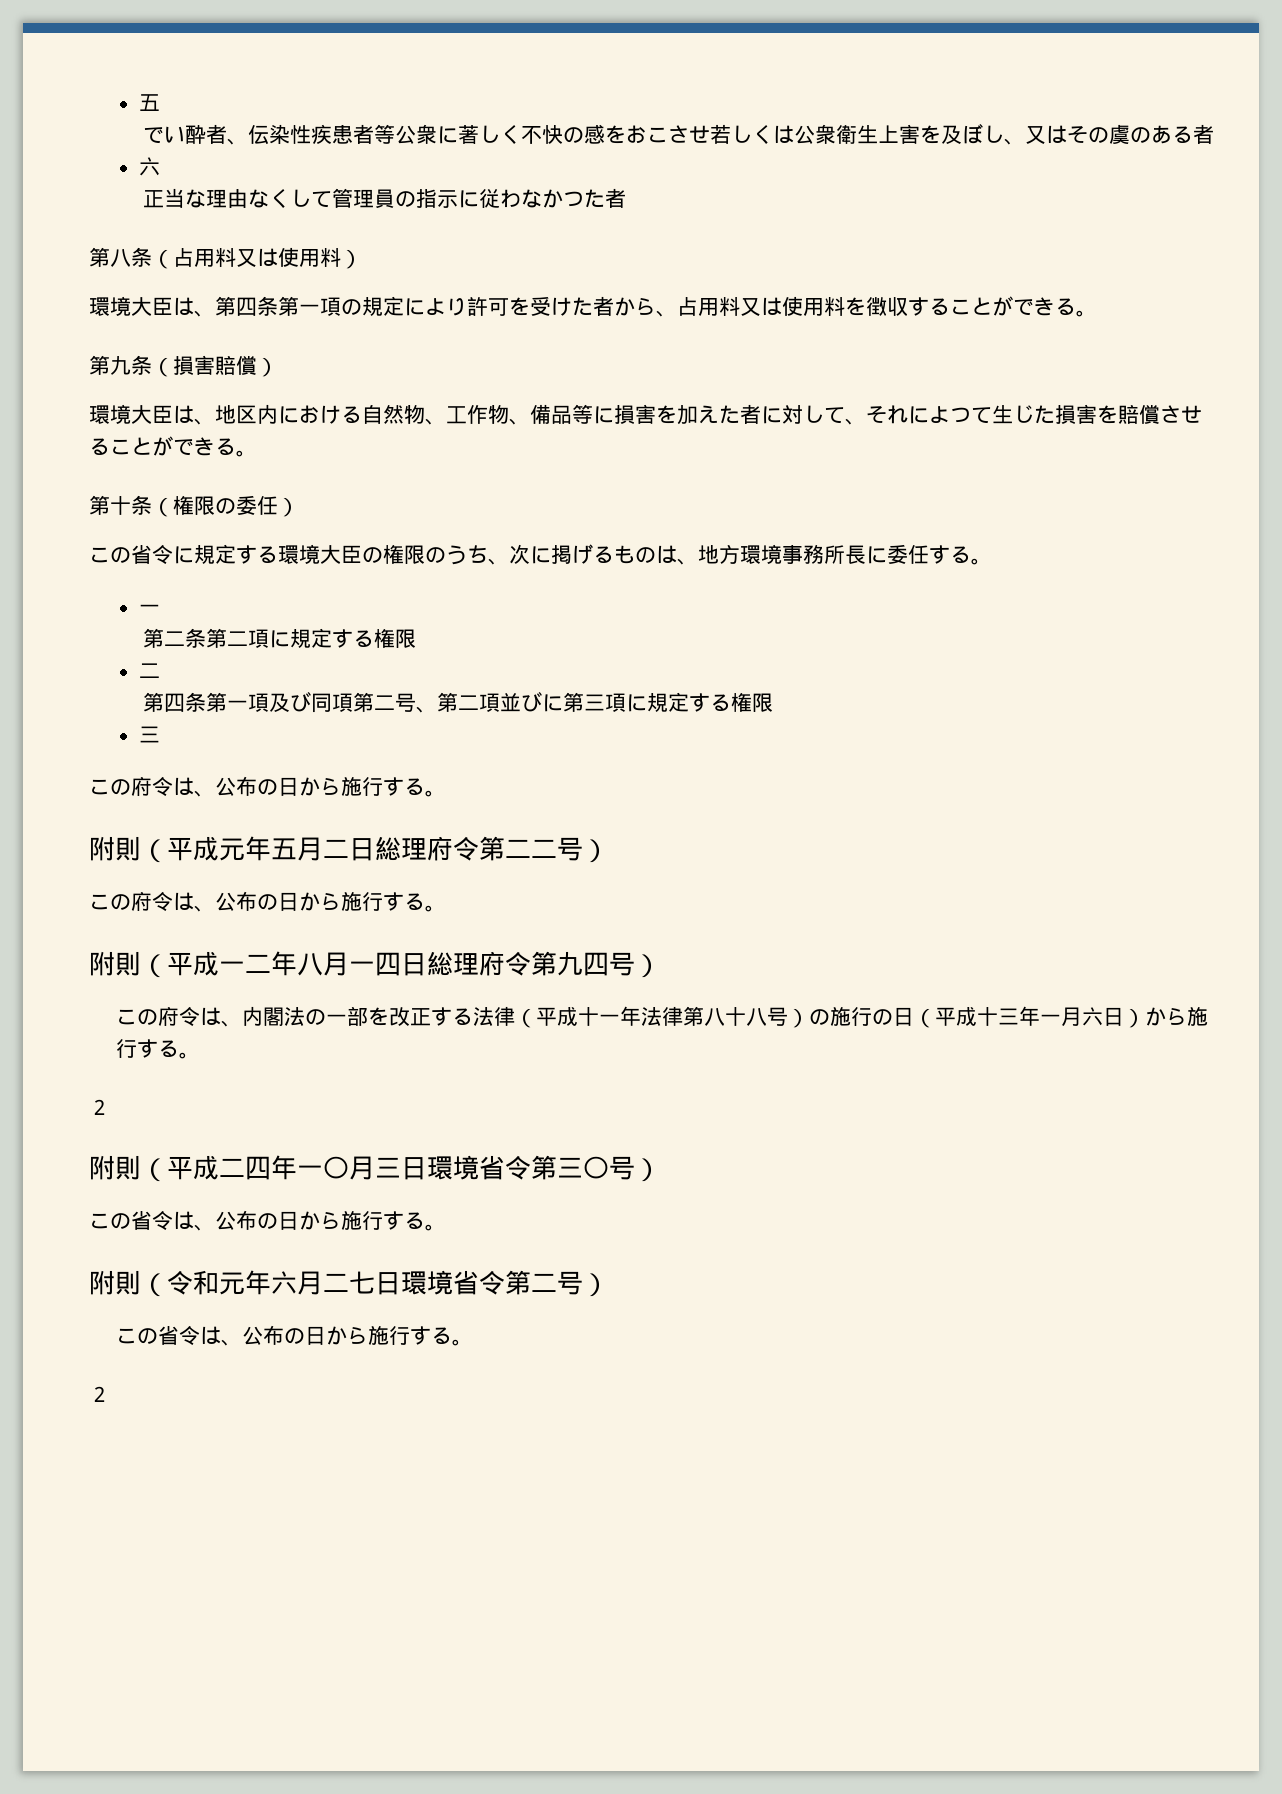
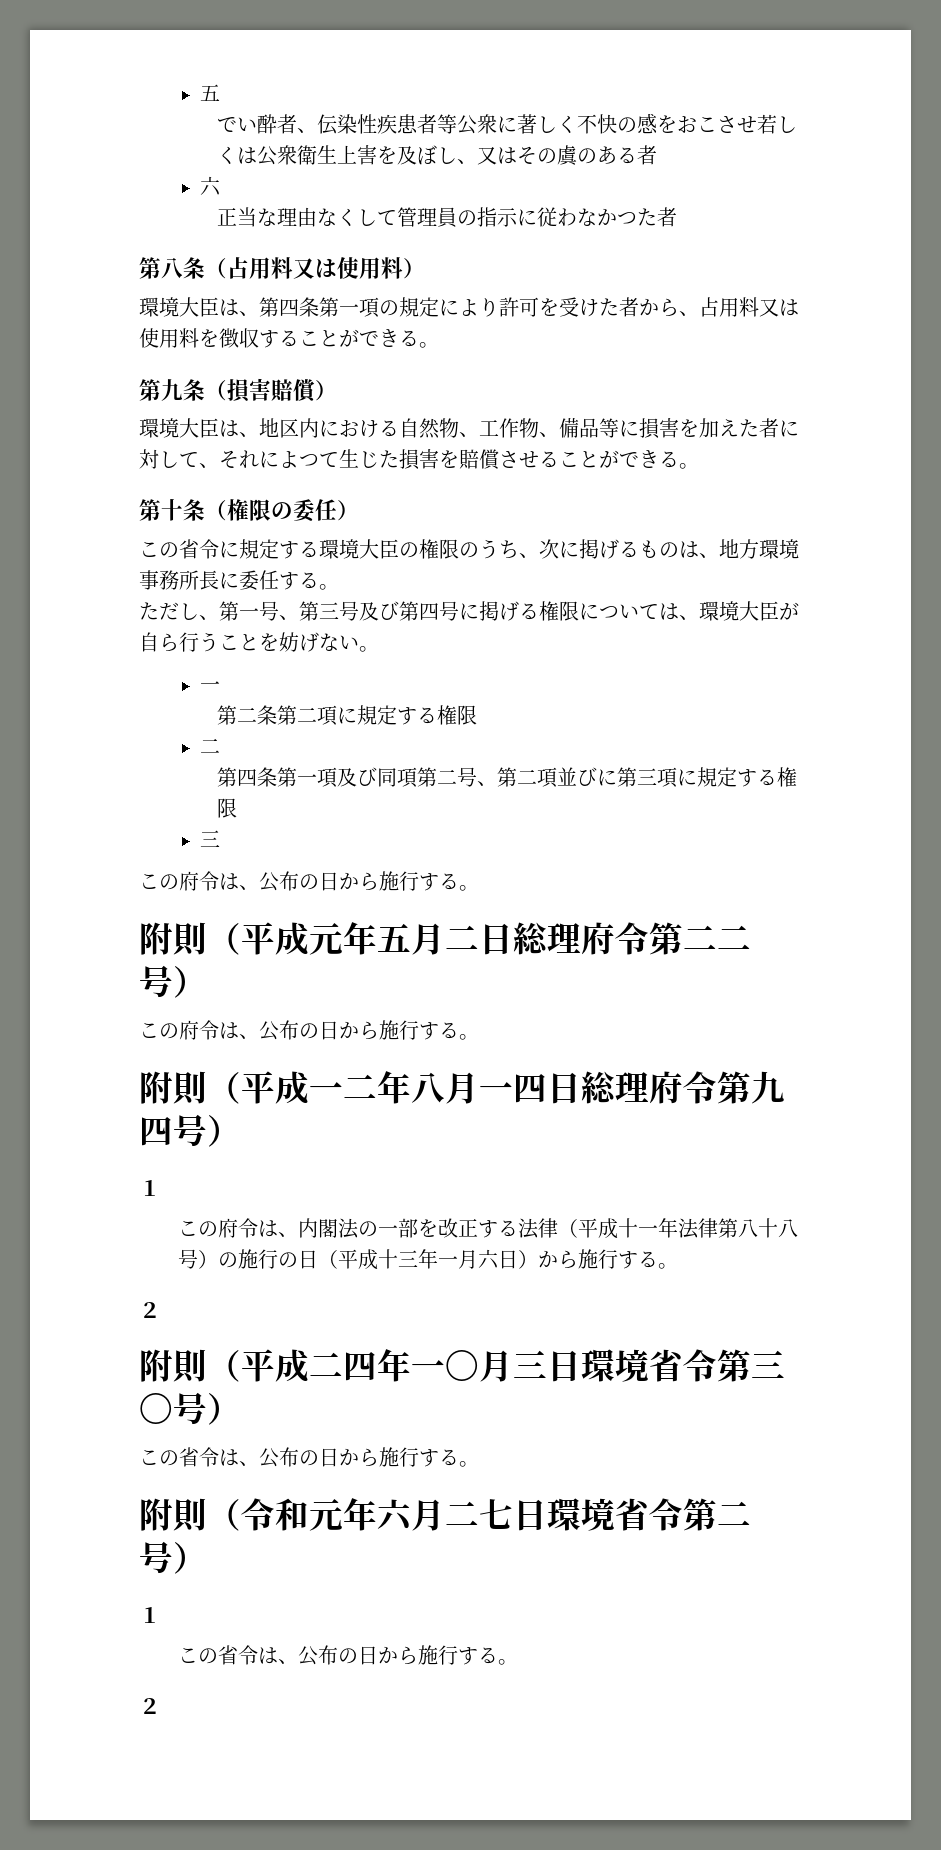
+ ただし、第一号、第三号及び第四号に掲げる権限については、環境大臣が自ら行うことを妨げない。
  附則（平成一二年八月一四日総理府令第九四号）
+ １
  附則（令和元年六月二七日環境省令第二号）
+ １

